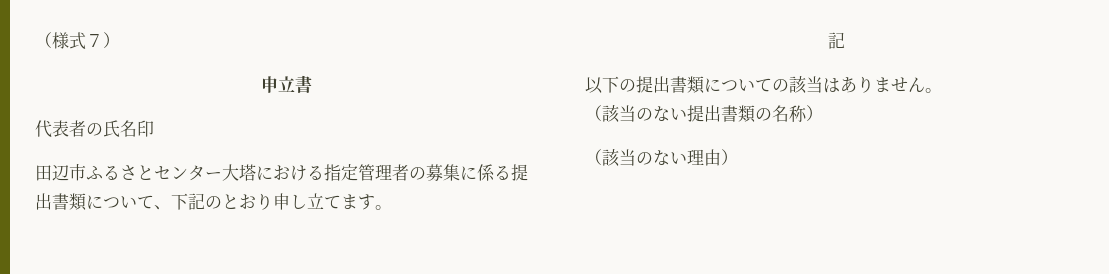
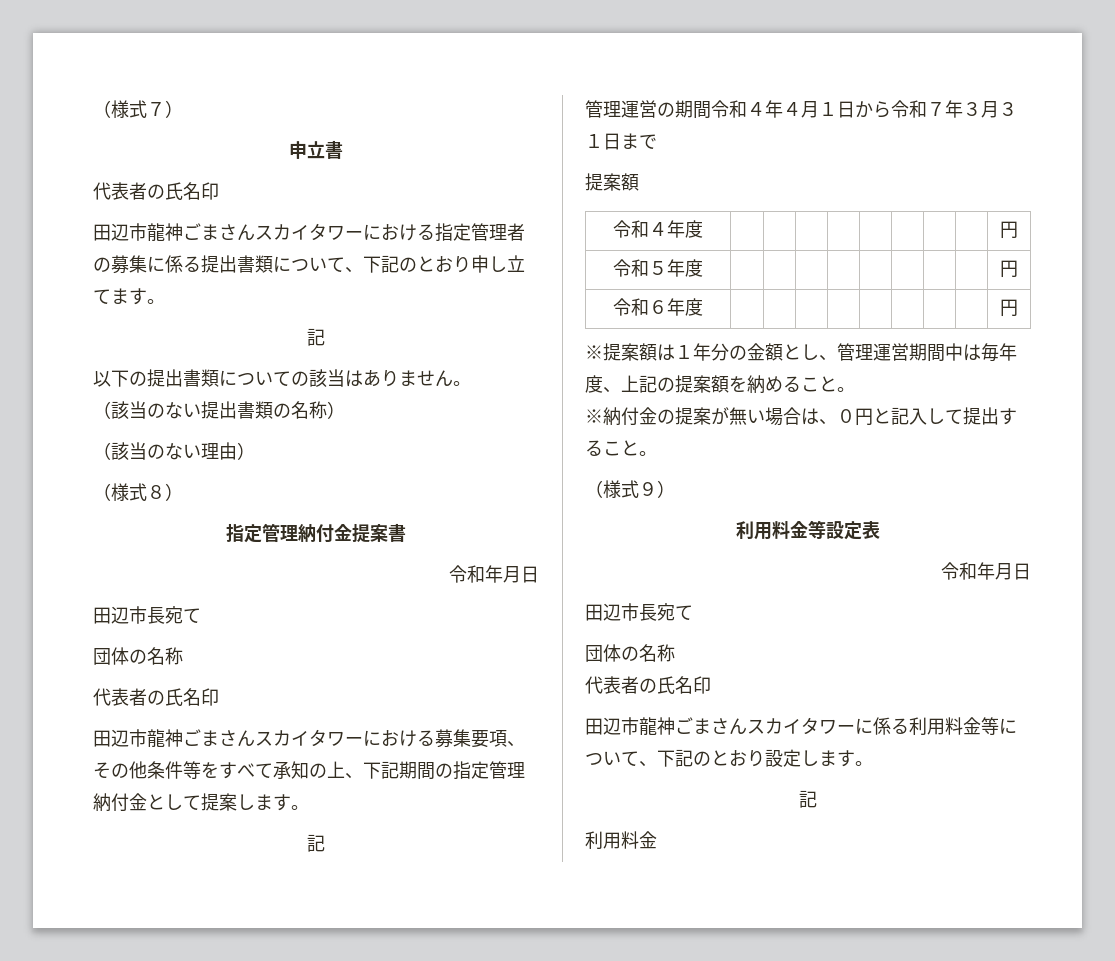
- 田辺市ふるさとセンター大塔における指定管理者の募集に係る提出書類について、下記のとおり申し立てます。
+ 田辺市龍神ごまさんスカイタワーにおける指定管理者の募集に係る提出書類について、下記のとおり申し立てます。
+ （様式８）
+ 指定管理納付金提案書
+ 令和年月日
+ 田辺市長宛て
+ 団体の名称
+ 代表者の氏名印
+ 田辺市龍神ごまさんスカイタワーにおける募集要項、その他条件等をすべて承知の上、下記期間の指定管理納付金として提案します。
+ 記
+ 管理運営の期間令和４年４月１日から令和７年３月３１日まで
+ 提案額
+ 令和４年度 | | | | | | | | | 円
+ 令和５年度 | | | | | | | | | 円
+ 令和６年度 | | | | | | | | | 円
+ ※提案額は１年分の金額とし、管理運営期間中は毎年度、上記の提案額を納めること。
+ ※納付金の提案が無い場合は、０円と記入して提出すること。
+ （様式９）
+ 利用料金等設定表
+ 令和年月日
+ 田辺市長宛て
+ 団体の名称
+ 代表者の氏名印
+ 田辺市龍神ごまさんスカイタワーに係る利用料金等について、下記のとおり設定します。
+ 記
+ 利用料金

